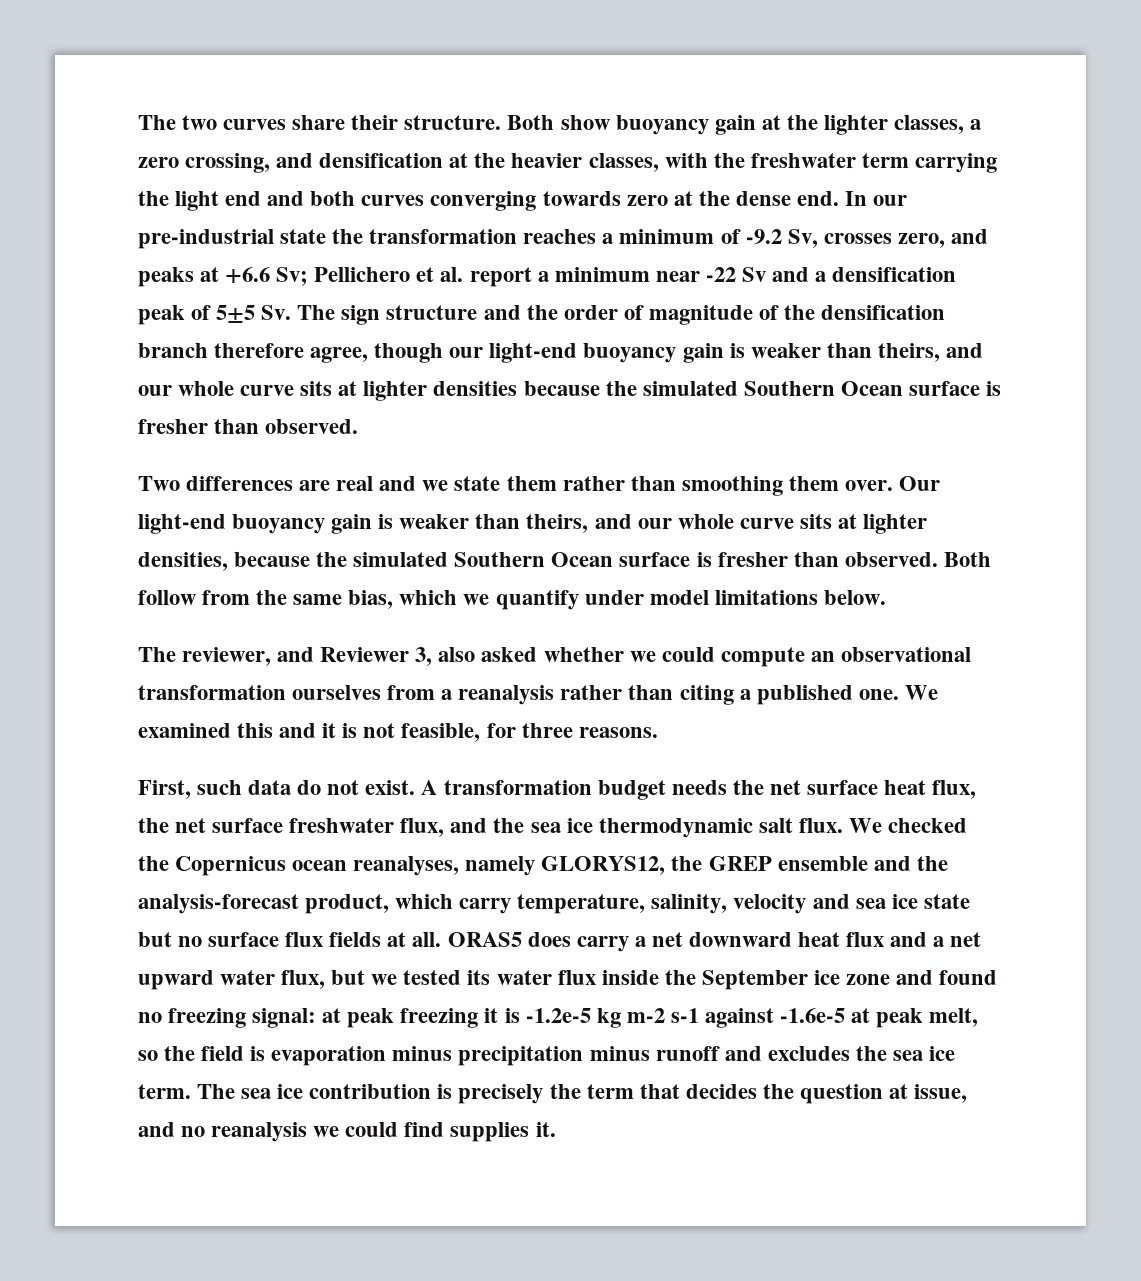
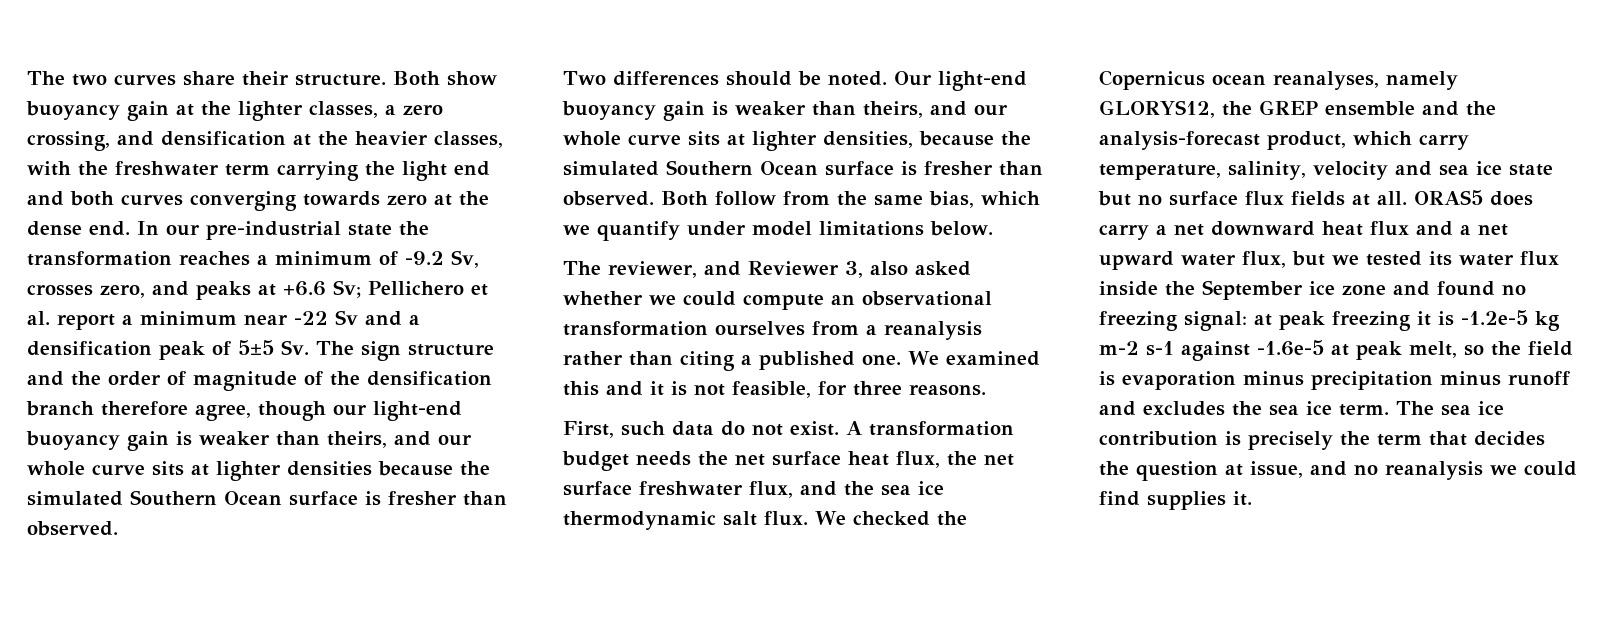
- Two differences are real and we state them rather than smoothing them over.
+ Two differences should be noted.

